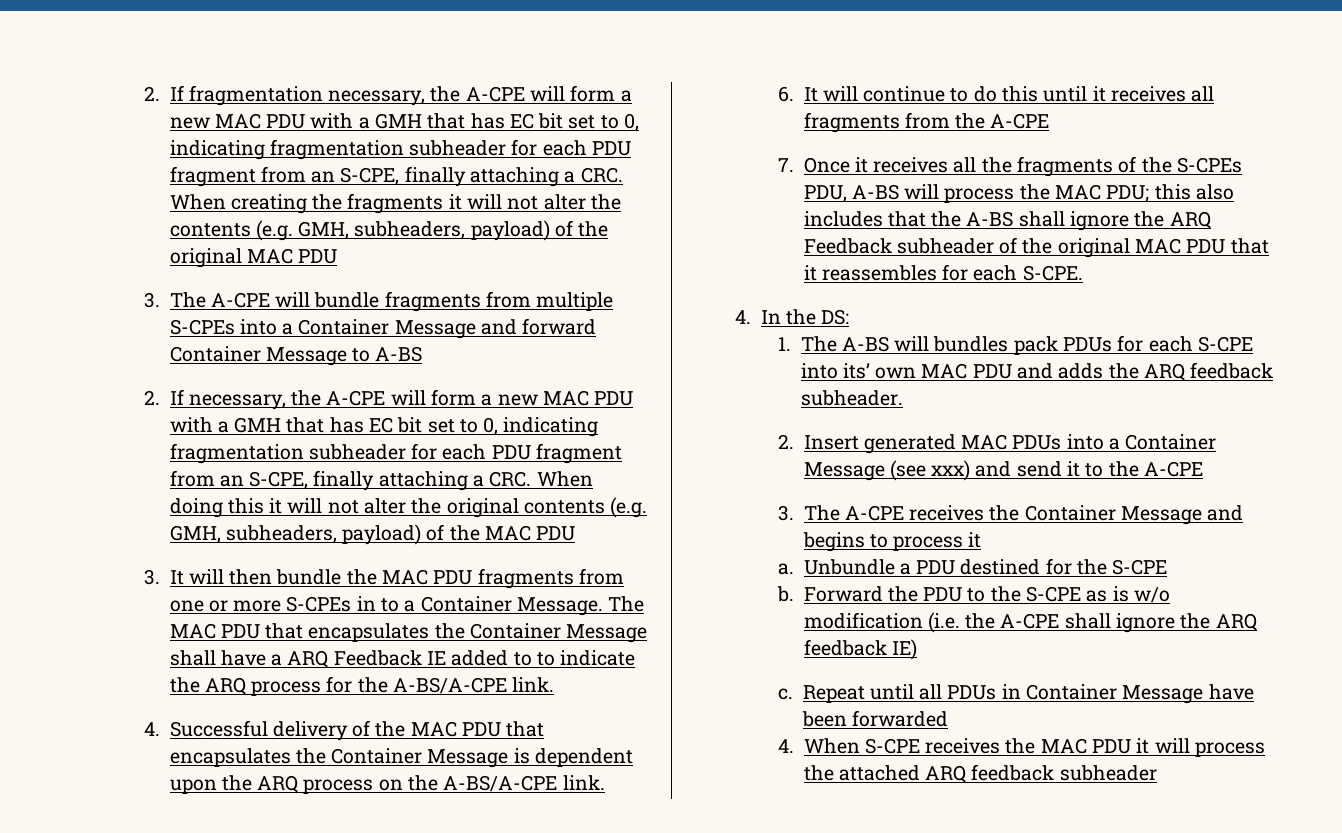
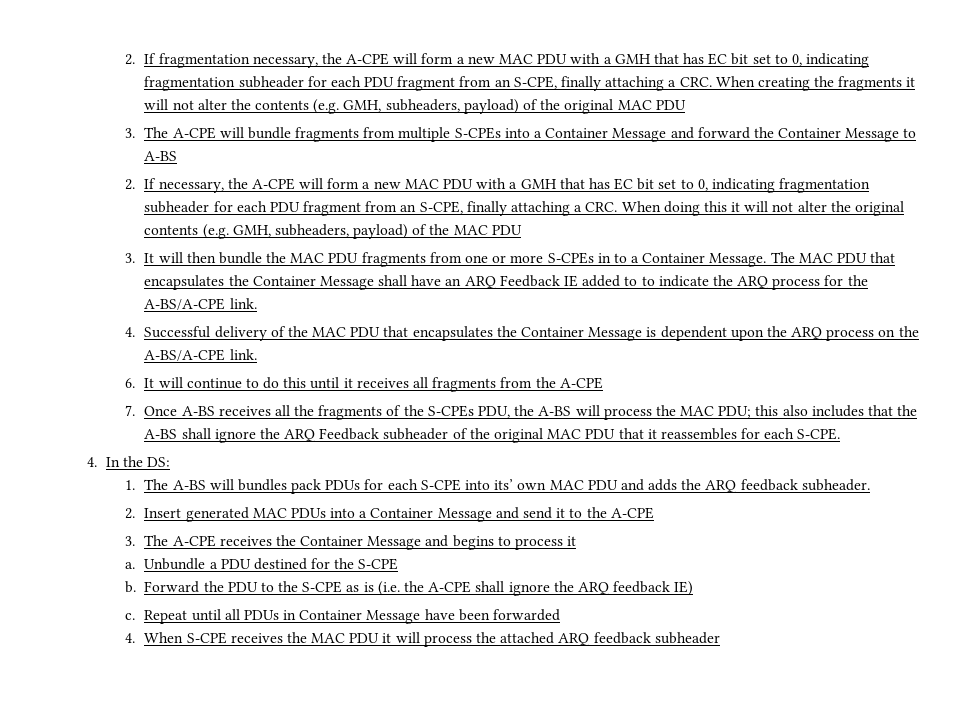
- 3. The A-CPE will bundle fragments from multiple S-CPEs into a Container Message and forward Container Message to A-BS
+ 3. The A-CPE will bundle fragments from multiple S-CPEs into a Container Message and forward the Container Message to A-BS
- The MAC PDU that encapsulates the Container Message shall have a ARQ Feedback IE added to to indicate the ARQ process for the A-BS/A-CPE link.
+ The MAC PDU that encapsulates the Container Message shall have an ARQ Feedback IE added to to indicate the ARQ process for the A-BS/A-CPE link.
- 7. Once it receives all the fragments of the S-CPEs PDU, A-BS will process the MAC PDU; this also includes that the A-BS shall ignore the ARQ Feedback subheader of the original MAC PDU that it reassembles for each S-CPE.
+ 7. Once A-BS receives all the fragments of the S-CPEs PDU, the A-BS will process the MAC PDU; this also includes that the A-BS shall ignore the ARQ Feedback subheader of the original MAC PDU that it reassembles for each S-CPE.
- 2. Insert generated MAC PDUs into a Container Message (see xxx) and send it to the A-CPE
+ 2. Insert generated MAC PDUs into a Container Message and send it to the A-CPE
- Forward the PDU to the S-CPE as is w/o modification (i.e. the A-CPE shall ignore the ARQ feedback IE)
+ Forward the PDU to the S-CPE as is (i.e. the A-CPE shall ignore the ARQ feedback IE)

